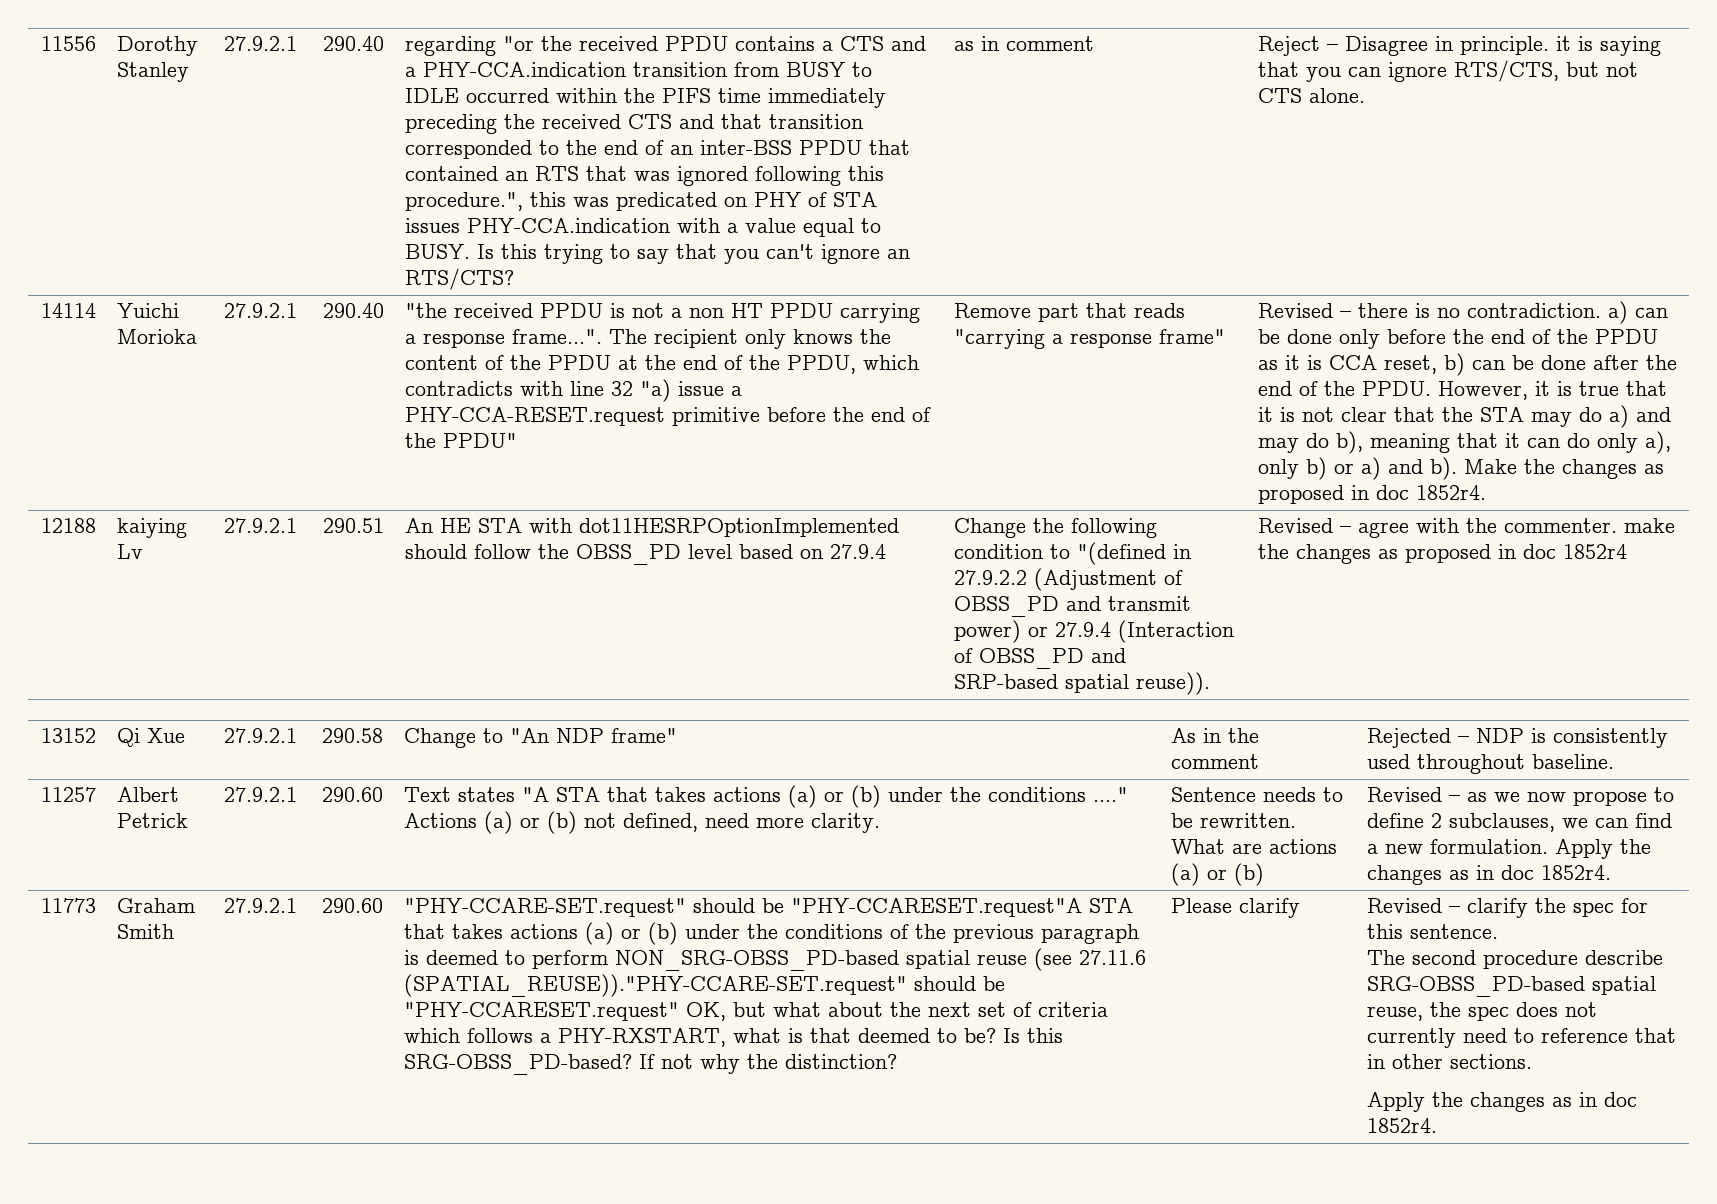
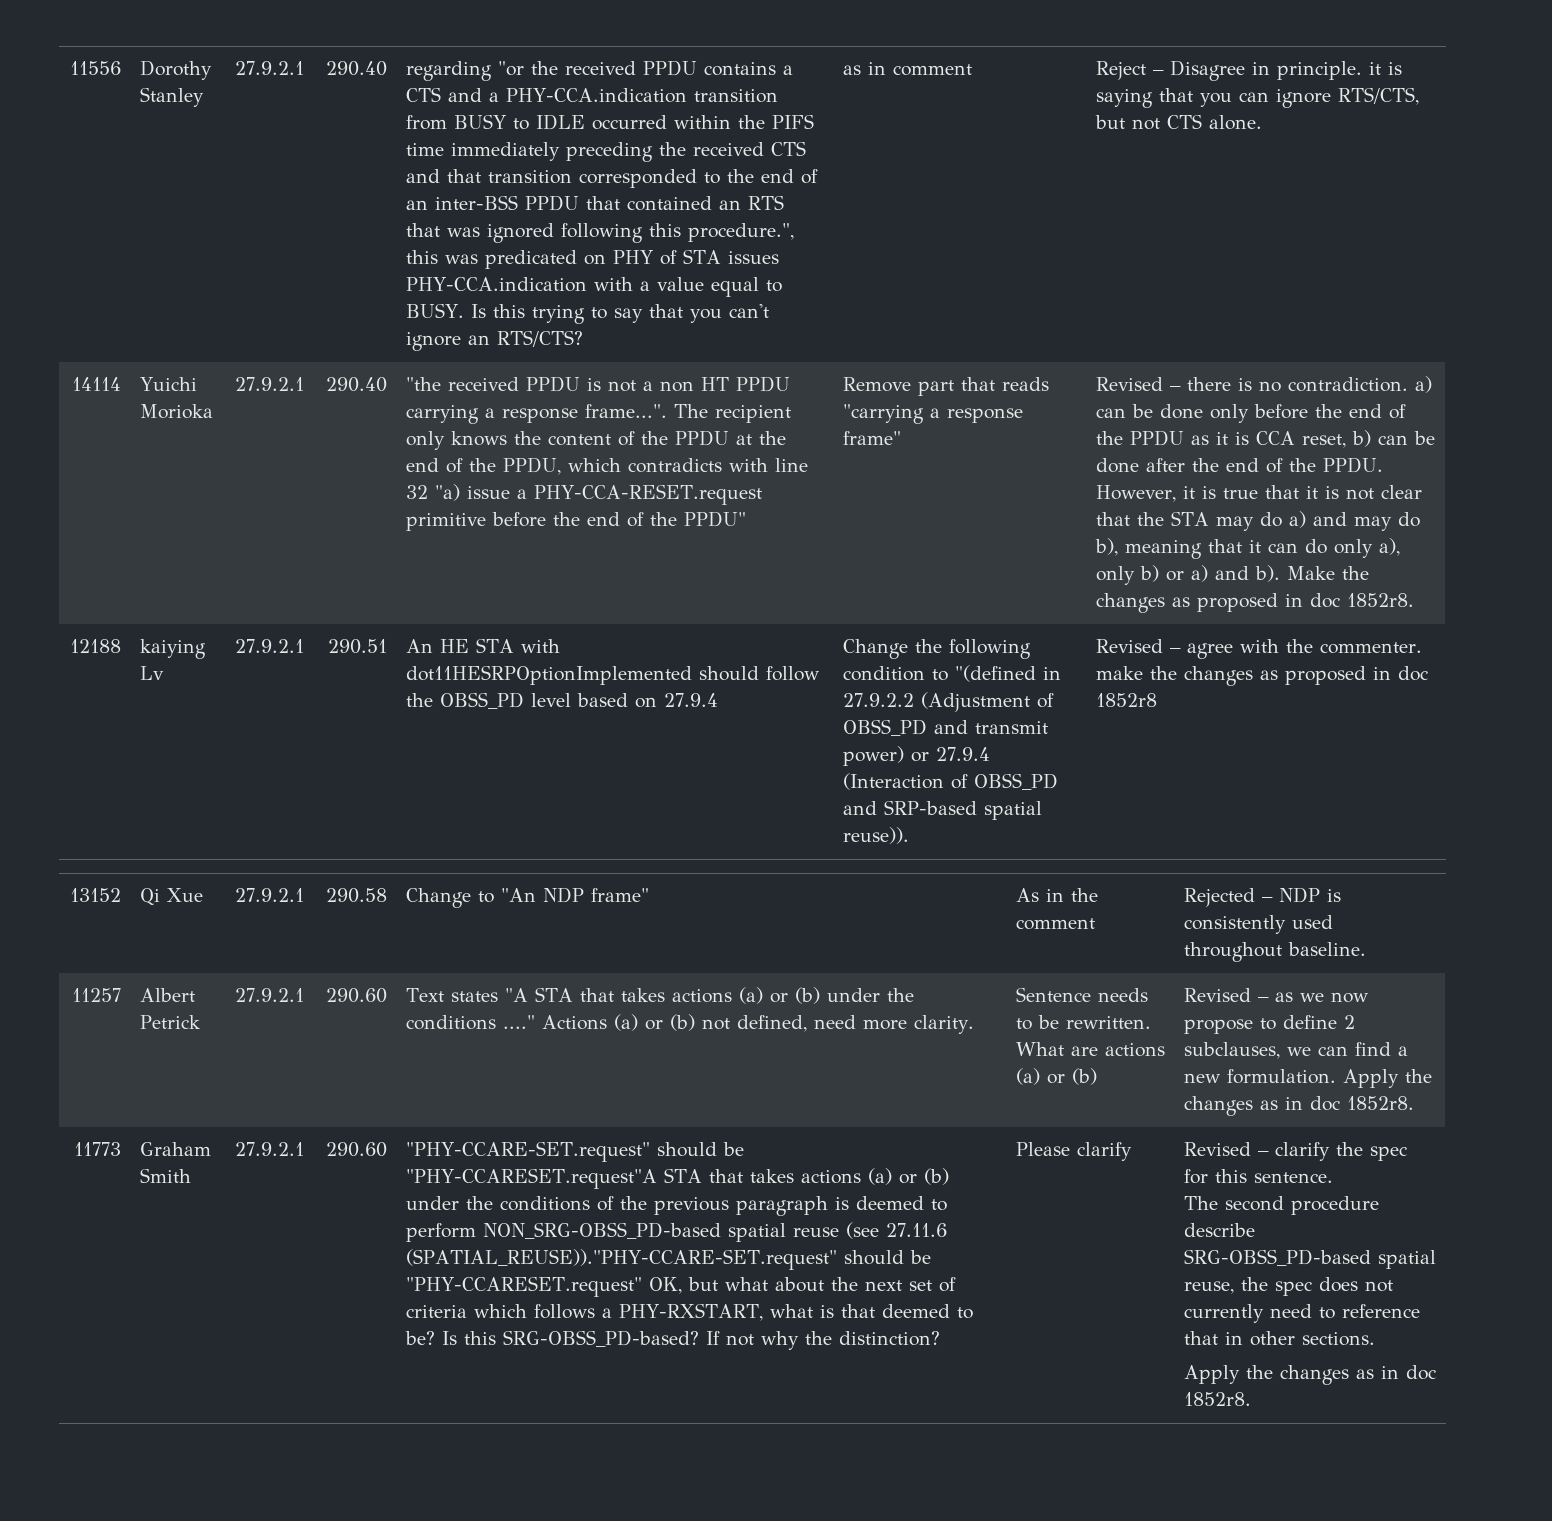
- Make the changes as proposed in doc 1852r4.
+ Make the changes as proposed in doc 1852r8.
- Revised – agree with the commenter. make the changes as proposed in doc 1852r4
+ Revised – agree with the commenter. make the changes as proposed in doc 1852r8
- Revised – as we now propose to define 2 subclauses, we can find a new formulation. Apply the changes as in doc 1852r4.
+ Revised – as we now propose to define 2 subclauses, we can find a new formulation. Apply the changes as in doc 1852r8.
  The second procedure describe SRG-OBSS_PD-based spatial reuse, the spec does not currently need to reference that in other sections.
- Apply the changes as in doc 1852r4.
+ Apply the changes as in doc 1852r8.

